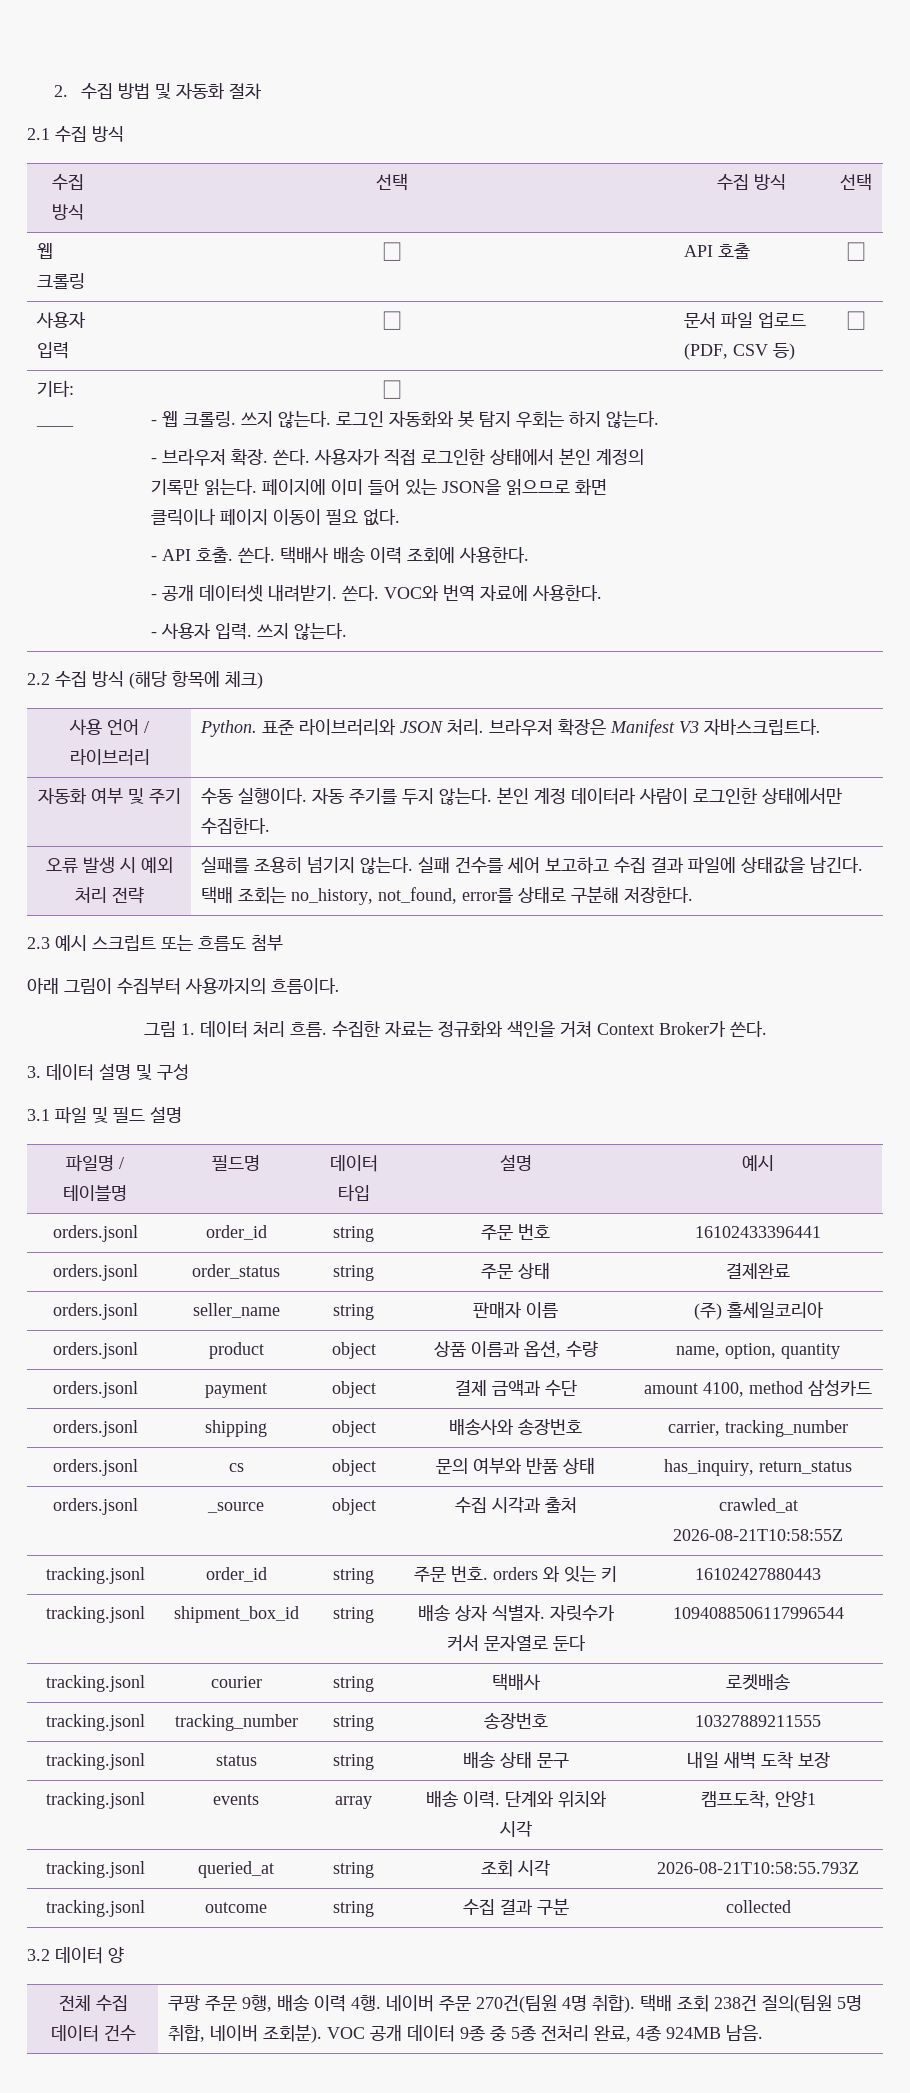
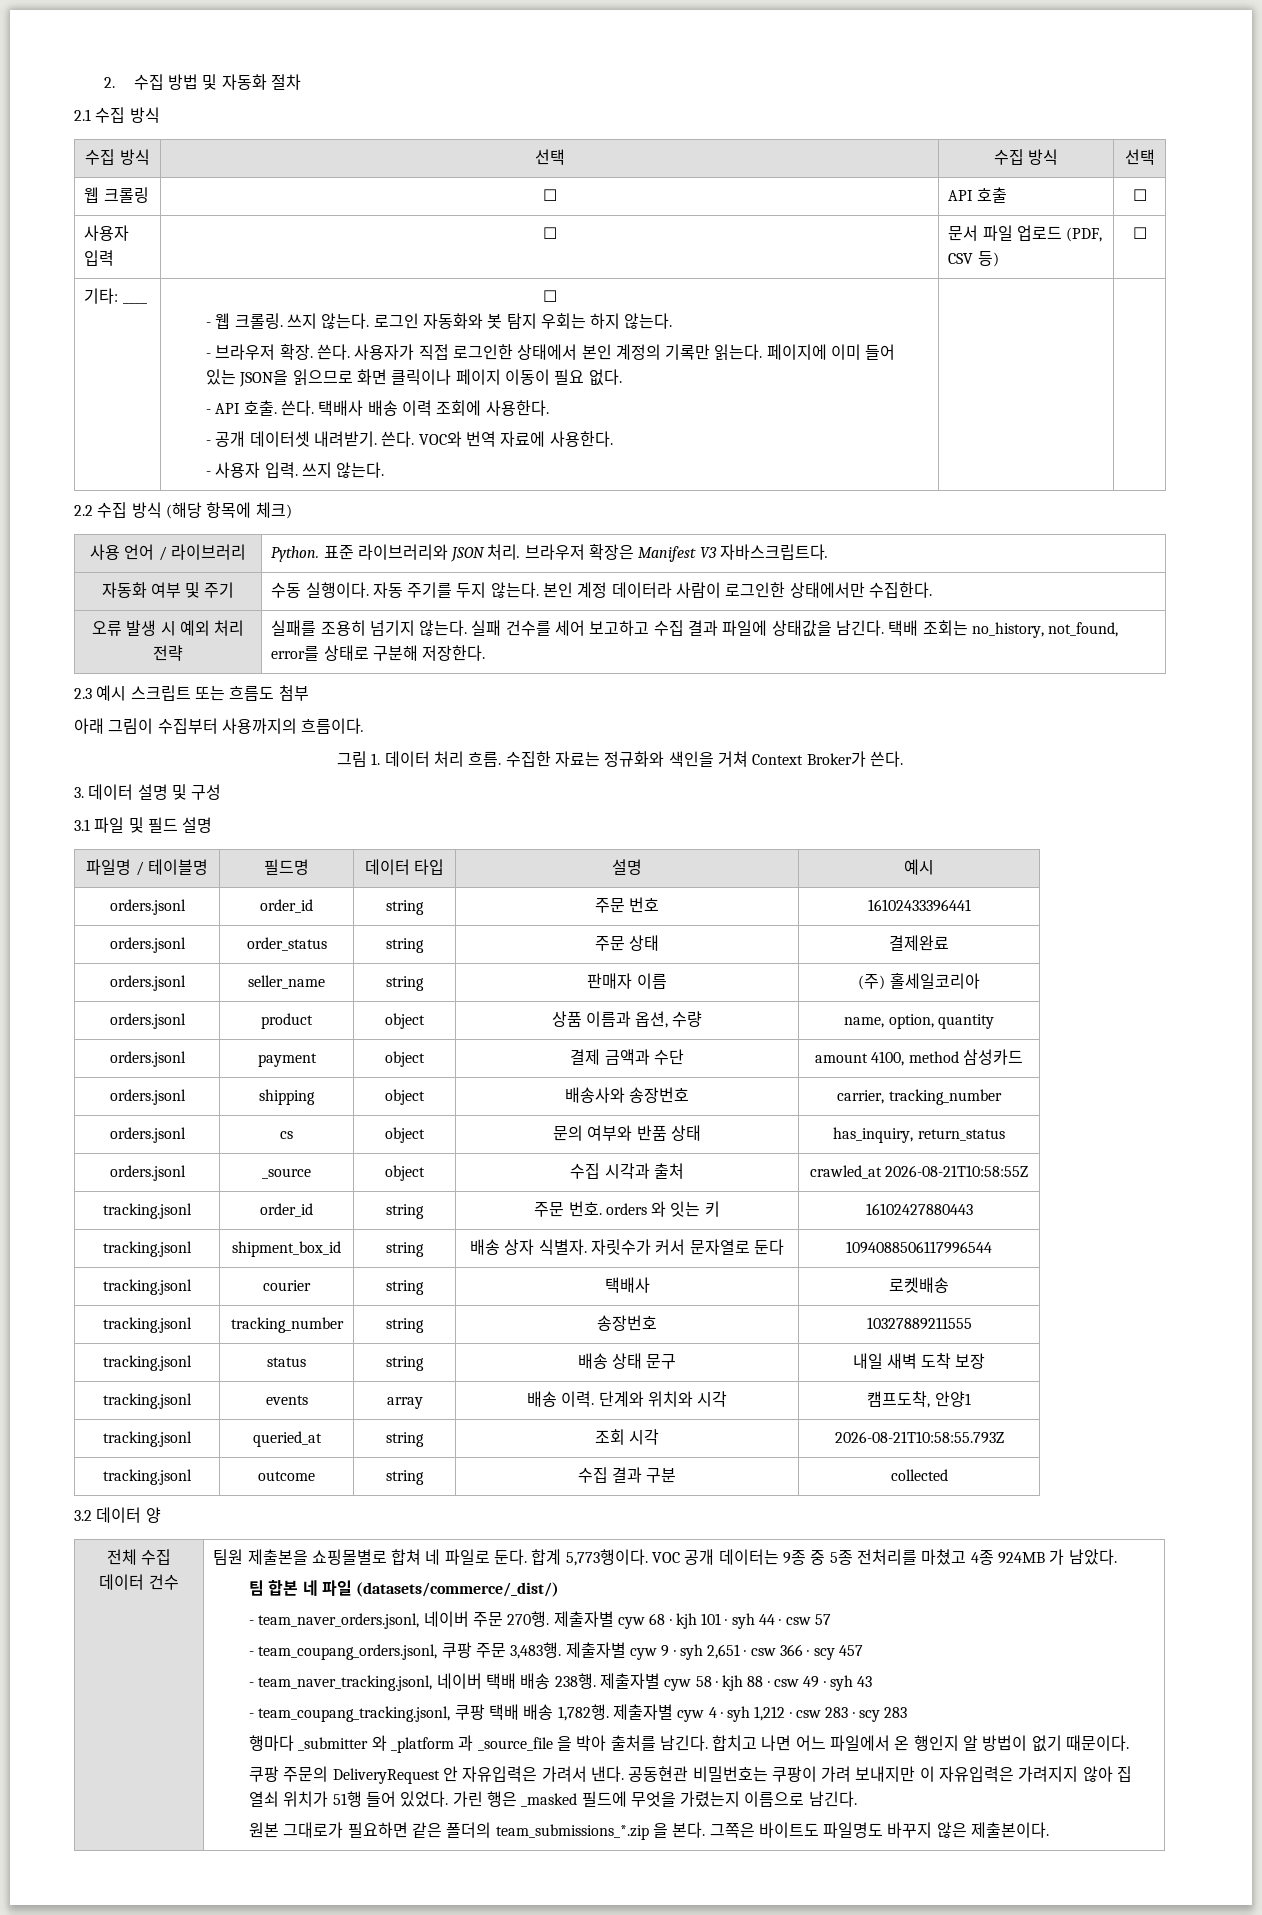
- 쿠팡 주문 9행, 배송 이력 4행. 네이버 주문 270건(팀원 4명 취합). 택배 조회 238건 질의(팀원 5명 취합, 네이버 조회분).
+ 팀원 제출본을 쇼핑몰별로 합쳐 네 파일로 둔다. 합계 5,773행이다.
- VOC 공개 데이터 9종 중 5종 전처리 완료, 4종 924MB 남음.
+ VOC 공개 데이터는 9종 중 5종 전처리를 마쳤고 4종 924MB 가 남았다.
+ 팀 합본 네 파일 (datasets/commerce/_dist/)
+ - team_naver_orders.jsonl, 네이버 주문 270행. 제출자별 cyw 68 · kjh 101 · syh 44 · csw 57
+ - team_coupang_orders.jsonl, 쿠팡 주문 3,483행. 제출자별 cyw 9 · syh 2,651 · csw 366 · scy 457
+ - team_naver_tracking.jsonl, 네이버 택배 배송 238행. 제출자별 cyw 58 · kjh 88 · csw 49 · syh 43
+ - team_coupang_tracking.jsonl, 쿠팡 택배 배송 1,782행. 제출자별 cyw 4 · syh 1,212 · csw 283 · scy 283
+ 행마다 _submitter 와 _platform 과 _source_file 을 박아 출처를 남긴다. 합치고 나면 어느 파일에서 온 행인지 알 방법이 없기 때문이다.
+ 쿠팡 주문의 DeliveryRequest 안 자유입력은 가려서 낸다. 공동현관 비밀번호는 쿠팡이 가려 보내지만 이 자유입력은 가려지지 않아 집 열쇠 위치가 51행 들어 있었다. 가린 행은 _masked 필드에 무엇을 가렸는지 이름으로 남긴다.
+ 원본 그대로가 필요하면 같은 폴더의 team_submissions_*.zip 을 본다. 그쪽은 바이트도 파일명도 바꾸지 않은 제출본이다.

